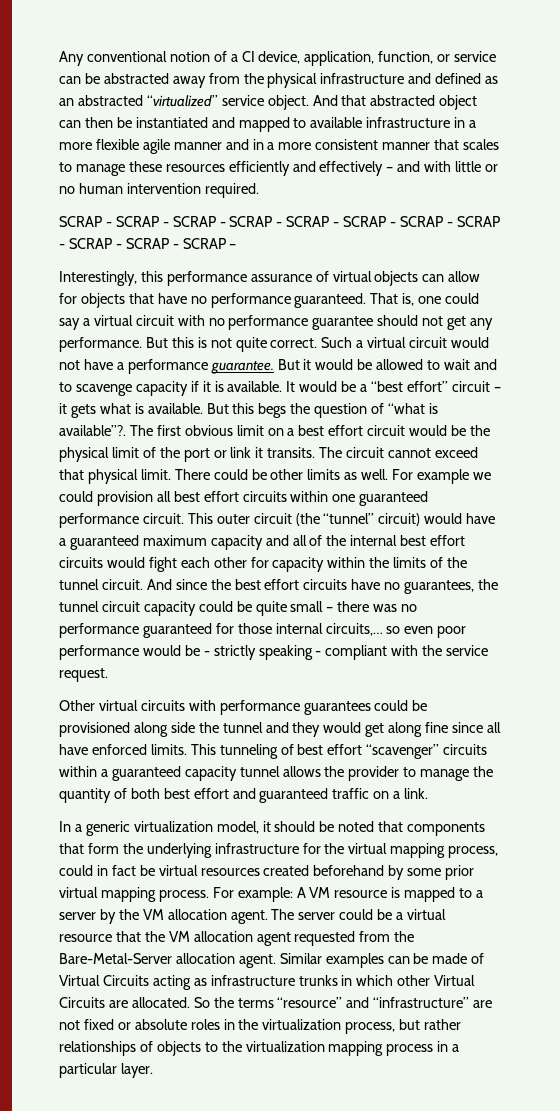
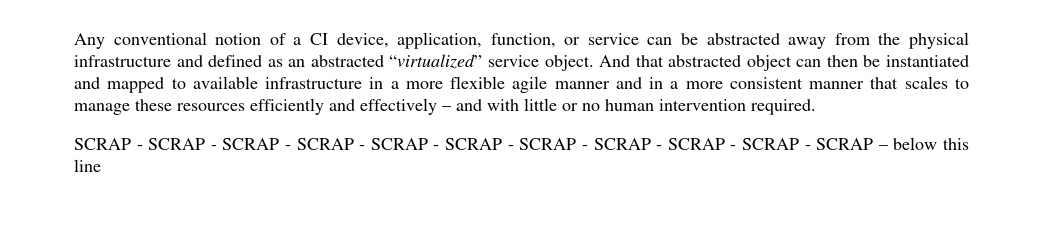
- SCRAP - SCRAP - SCRAP - SCRAP - SCRAP - SCRAP - SCRAP - SCRAP - SCRAP - SCRAP - SCRAP –
- Interestingly, this performance assurance of virtual objects can allow for objects that have no performance guaranteed. That is, one could say a virtual circuit with no performance guarantee should not get any performance. But this is not quite correct. Such a virtual circuit would not have a performance guarantee. But it would be allowed to wait and to scavenge capacity if it is available. It would be a “best effort” circuit – it gets what is available. But this begs the question of “what is available”?. The first obvious limit on a best effort circuit would be the physical limit of the port or link it transits. The circuit cannot exceed that physical limit. There could be other limits as well. For example we could provision all best effort circuits within one guaranteed performance circuit. This outer circuit (the “tunnel” circuit) would have a guaranteed maximum capacity and all of the internal best effort circuits would fight each other for capacity within the limits of the tunnel circuit. And since the best effort circuits have no guarantees, the tunnel circuit capacity could be quite small – there was no performance guaranteed for those internal circuits,… so even poor performance would be - strictly speaking - compliant with the service request.
- Other virtual circuits with performance guarantees could be provisioned along side the tunnel and they would get along fine since all have enforced limits. This tunneling of best effort “scavenger” circuits within a guaranteed capacity tunnel allows the provider to manage the quantity of both best effort and guaranteed traffic on a link.
- In a generic virtualization model, it should be noted that components that form the underlying infrastructure for the virtual mapping process, could in fact be virtual resources created beforehand by some prior virtual mapping process. For example: A VM resource is mapped to a server by the VM allocation agent. The server could be a virtual resource that the VM allocation agent requested from the Bare-Metal-Server allocation agent. Similar examples can be made of Virtual Circuits acting as infrastructure trunks in which other Virtual Circuits are allocated. So the terms “resource” and “infrastructure” are not fixed or absolute roles in the virtualization process, but rather relationships of objects to the virtualization mapping process in a particular layer.
+ SCRAP - SCRAP - SCRAP - SCRAP - SCRAP - SCRAP - SCRAP - SCRAP - SCRAP - SCRAP - SCRAP – below this line

